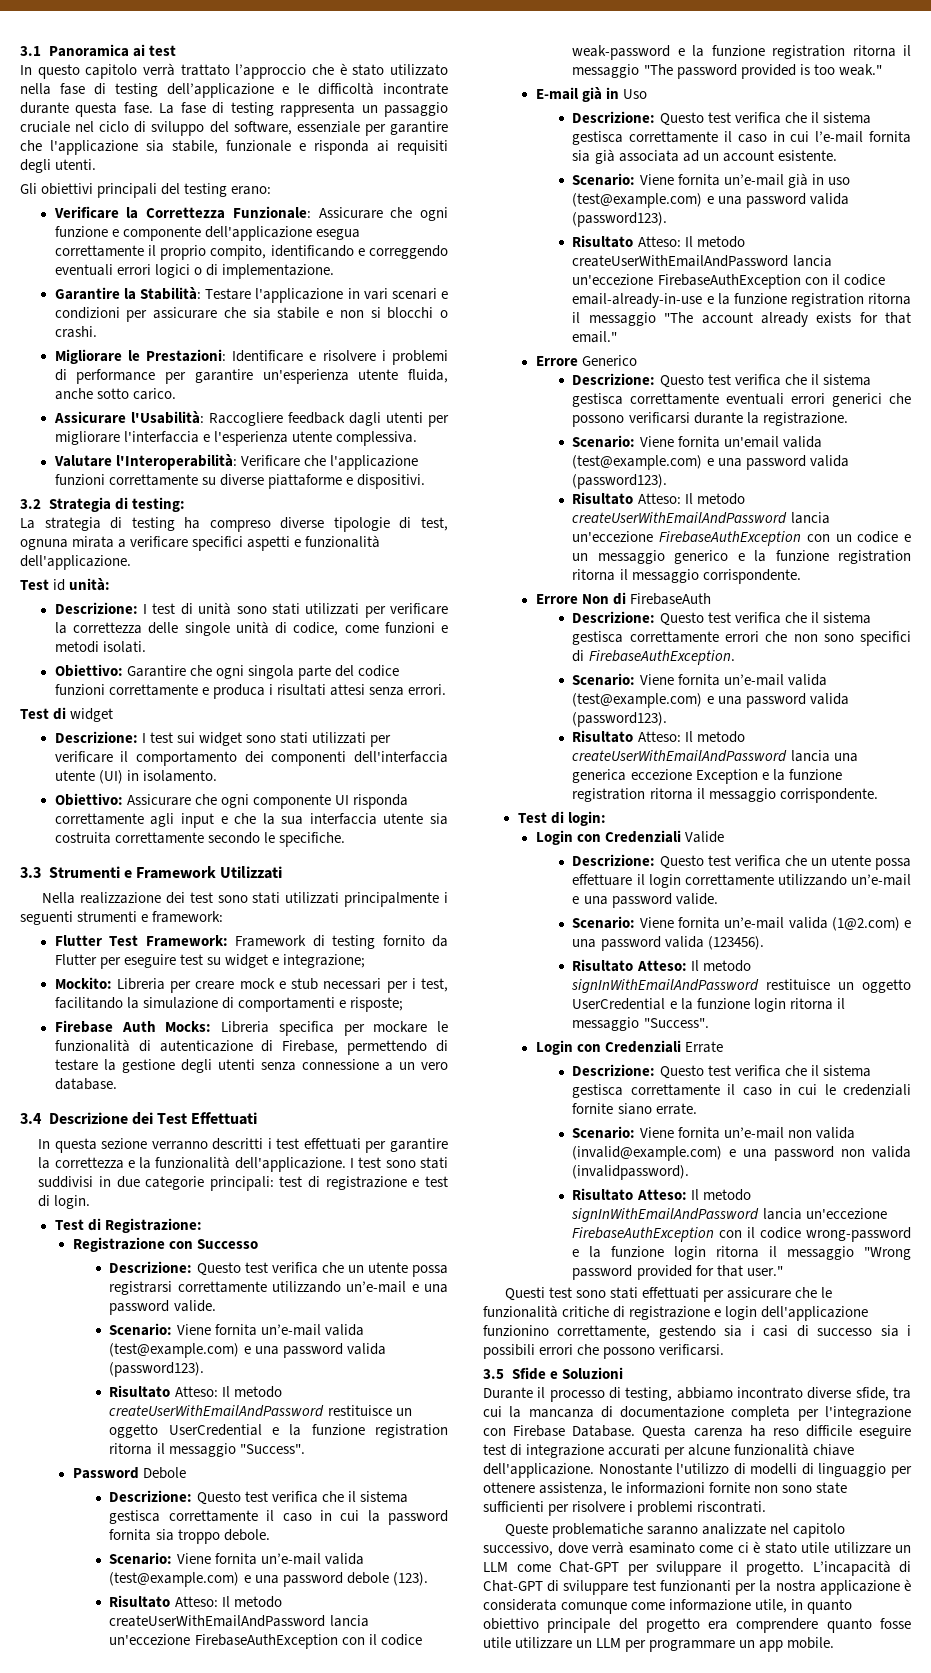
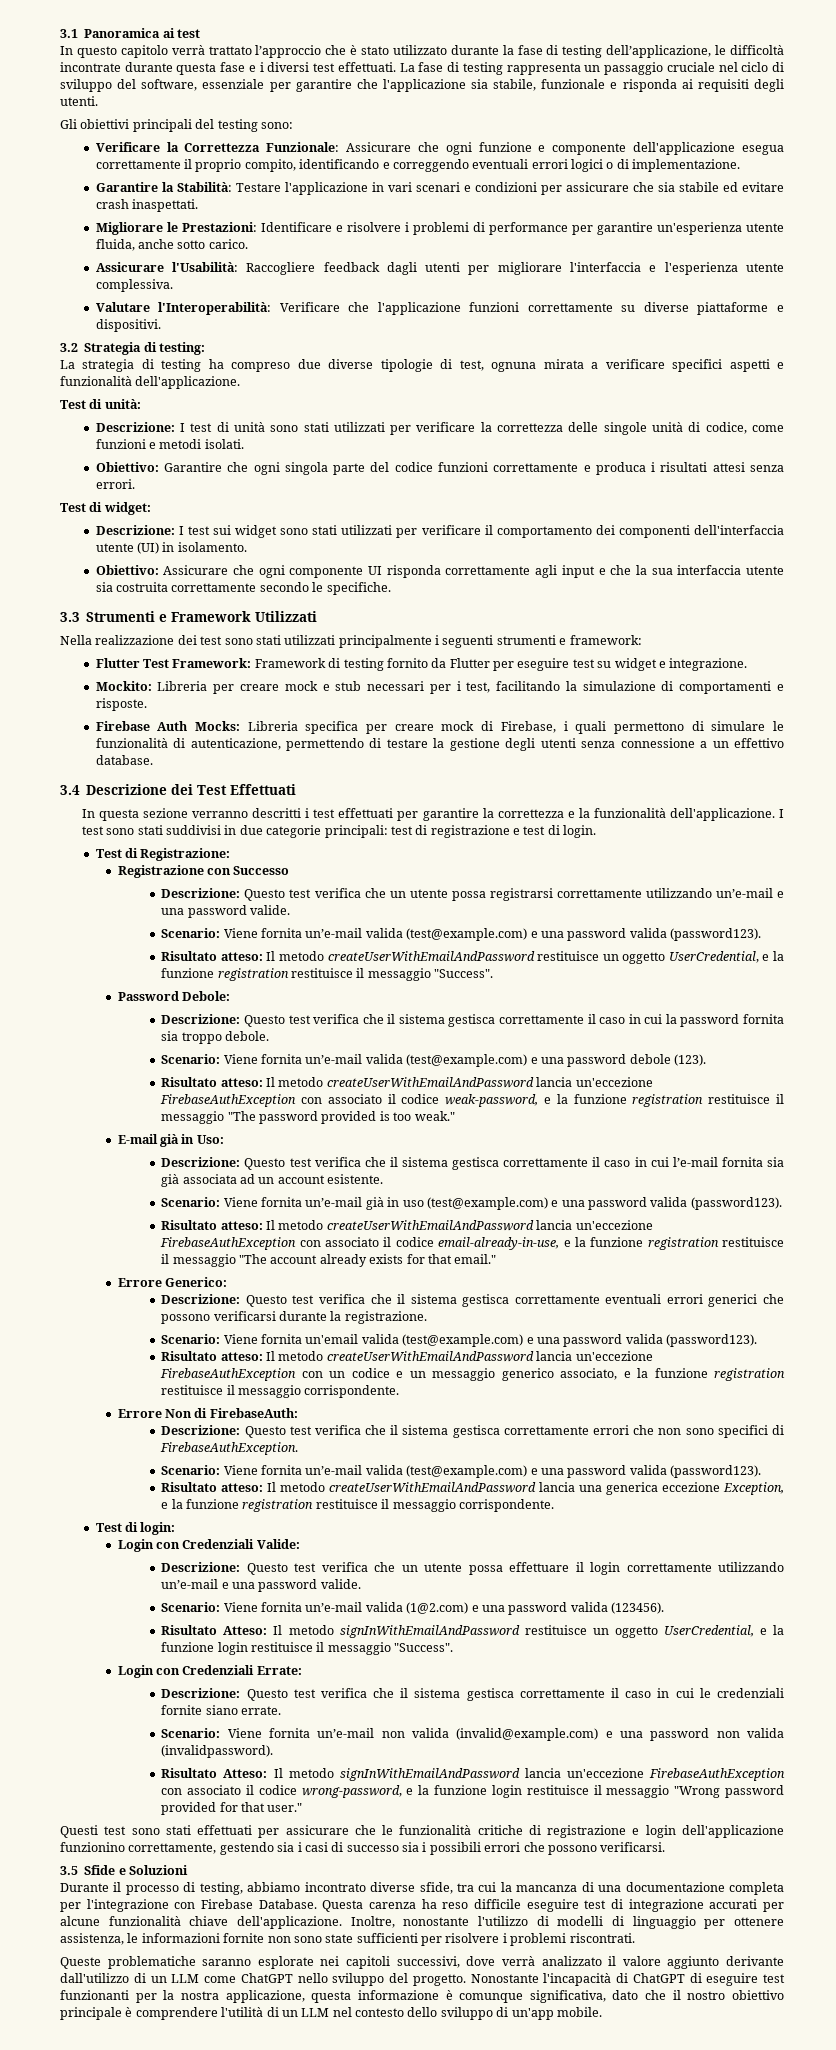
- In questo capitolo verrà trattato l’approccio che è stato utilizzato nella fase di testing dell’applicazione e le difficoltà incontrate durante questa fase.
+ In questo capitolo verrà trattato l’approccio che è stato utilizzato durante la fase di testing dell’applicazione, le difficoltà incontrate durante questa fase e i diversi test effettuati.
- Gli obiettivi principali del testing erano:
+ Gli obiettivi principali del testing sono:
- Garantire la Stabilità: Testare l'applicazione in vari scenari e condizioni per assicurare che sia stabile e non si blocchi o crashi.
+ Garantire la Stabilità: Testare l'applicazione in vari scenari e condizioni per assicurare che sia stabile ed evitare crash inaspettati.
- La strategia di testing ha compreso diverse tipologie di test, ognuna mirata a verificare specifici aspetti e funzionalità dell'applicazione.
+ La strategia di testing ha compreso due diverse tipologie di test, ognuna mirata a verificare specifici aspetti e funzionalità dell'applicazione.
- Test id unità:
+ Test di unità:
- Test di widget
+ Test di widget:
- Flutter Test Framework: Framework di testing fornito da Flutter per eseguire test su widget e integrazione;
+ Flutter Test Framework: Framework di testing fornito da Flutter per eseguire test su widget e integrazione.
- Mockito: Libreria per creare mock e stub necessari per i test, facilitando la simulazione di comportamenti e risposte;
+ Mockito: Libreria per creare mock e stub necessari per i test, facilitando la simulazione di comportamenti e risposte.
- Firebase Auth Mocks: Libreria specifica per mockare le funzionalità di autenticazione di Firebase, permettendo di testare la gestione degli utenti senza connessione a un vero database.
+ Firebase Auth Mocks: Libreria specifica per creare mock di Firebase, i quali permettono di simulare le funzionalità di autenticazione, permettendo di testare la gestione degli utenti senza connessione a un effettivo database.
- Risultato Atteso: Il metodo createUserWithEmailAndPassword restituisce un oggetto UserCredential e la funzione registration ritorna il messaggio "Success".
+ Risultato atteso: Il metodo createUserWithEmailAndPassword restituisce un oggetto UserCredential, e la funzione registration restituisce il messaggio "Success".
- Password Debole
+ Password Debole:
- Risultato Atteso: Il metodo createUserWithEmailAndPassword lancia un'eccezione FirebaseAuthException con il codice weak-password e la funzione registration ritorna il messaggio "The password provided is too weak."
+ Risultato atteso: Il metodo createUserWithEmailAndPassword lancia un'eccezione FirebaseAuthException con associato il codice weak-password, e la funzione registration restituisce il messaggio "The password provided is too weak."
- E-mail già in Uso
+ E-mail già in Uso:
- Risultato Atteso: Il metodo createUserWithEmailAndPassword lancia un'eccezione FirebaseAuthException con il codice email-already-in-use e la funzione registration ritorna il messaggio "The account already exists for that email."
+ Risultato atteso: Il metodo createUserWithEmailAndPassword lancia un'eccezione FirebaseAuthException con associato il codice email-already-in-use, e la funzione registration restituisce il messaggio "The account already exists for that email."
- Errore Generico
+ Errore Generico:
- Risultato Atteso: Il metodo createUserWithEmailAndPassword lancia un'eccezione FirebaseAuthException con un codice e un messaggio generico e la funzione registration ritorna il messaggio corrispondente.
+ Risultato atteso: Il metodo createUserWithEmailAndPassword lancia un'eccezione FirebaseAuthException con un codice e un messaggio generico associato, e la funzione registration restituisce il messaggio corrispondente.
- Errore Non di FirebaseAuth
+ Errore Non di FirebaseAuth:
- Risultato Atteso: Il metodo createUserWithEmailAndPassword lancia una generica eccezione Exception e la funzione registration ritorna il messaggio corrispondente.
+ Risultato atteso: Il metodo createUserWithEmailAndPassword lancia una generica eccezione Exception, e la funzione registration restituisce il messaggio corrispondente.
- Login con Credenziali Valide
+ Login con Credenziali Valide:
- Risultato Atteso: Il metodo signInWithEmailAndPassword restituisce un oggetto UserCredential e la funzione login ritorna il messaggio "Success".
+ Risultato Atteso: Il metodo signInWithEmailAndPassword restituisce un oggetto UserCredential, e la funzione login restituisce il messaggio "Success".
- Login con Credenziali Errate
+ Login con Credenziali Errate:
- Risultato Atteso: Il metodo signInWithEmailAndPassword lancia un'eccezione FirebaseAuthException con il codice wrong-password e la funzione login ritorna il messaggio "Wrong password provided for that user."
+ Risultato Atteso: Il metodo signInWithEmailAndPassword lancia un'eccezione FirebaseAuthException con associato il codice wrong-password, e la funzione login restituisce il messaggio "Wrong password provided for that user."
- Durante il processo di testing, abbiamo incontrato diverse sfide, tra cui la mancanza di documentazione completa per l'integrazione con Firebase Database.
+ Durante il processo di testing, abbiamo incontrato diverse sfide, tra cui la mancanza di una documentazione completa per l'integrazione con Firebase Database.
- Nonostante l'utilizzo di modelli di linguaggio per ottenere assistenza, le informazioni fornite non sono state sufficienti per risolvere i problemi riscontrati.
+ Inoltre, nonostante l'utilizzo di modelli di linguaggio per ottenere assistenza, le informazioni fornite non sono state sufficienti per risolvere i problemi riscontrati.
- Queste problematiche saranno analizzate nel capitolo successivo, dove verrà esaminato come ci è stato utile utilizzare un LLM come Chat-GPT per sviluppare il progetto. L’incapacità di Chat-GPT di sviluppare test funzionanti per la nostra applicazione è considerata comunque come informazione utile, in quanto obiettivo principale del progetto era comprendere quanto fosse utile utilizzare un LLM per programmare un app mobile.
+ Queste problematiche saranno esplorate nei capitoli successivi, dove verrà analizzato il valore aggiunto derivante dall'utilizzo di un LLM come ChatGPT nello sviluppo del progetto. Nonostante l'incapacità di ChatGPT di eseguire test funzionanti per la nostra applicazione, questa informazione è comunque significativa, dato che il nostro obiettivo principale è comprendere l'utilità di un LLM nel contesto dello sviluppo di un'app mobile.

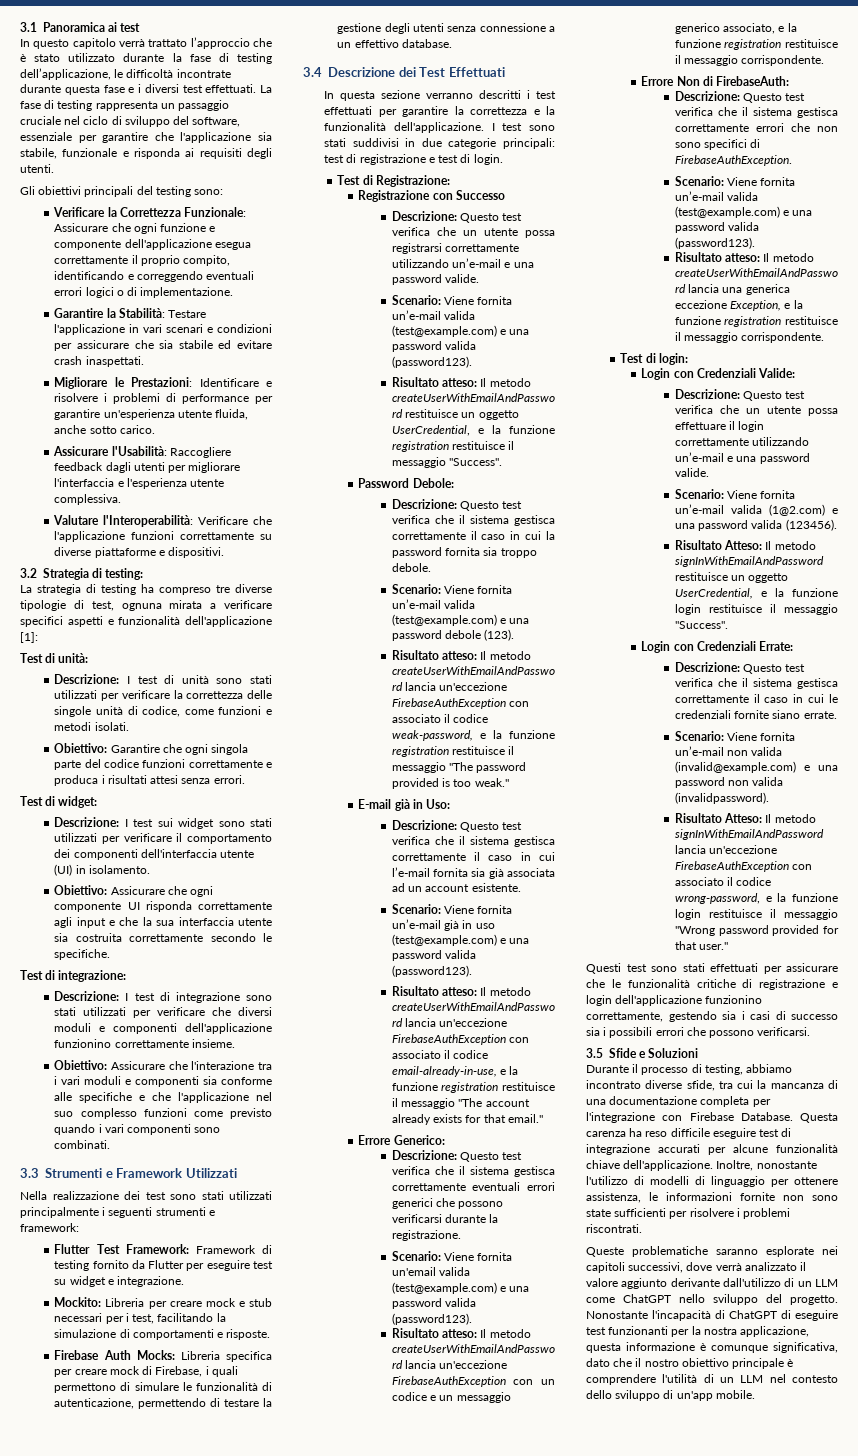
- La strategia di testing ha compreso due diverse tipologie di test, ognuna mirata a verificare specifici aspetti e funzionalità dell'applicazione.
+ La strategia di testing ha compreso tre diverse tipologie di test, ognuna mirata a verificare specifici aspetti e funzionalità dell'applicazione [1]:
+ Test di integrazione:
+ Descrizione: I test di integrazione sono stati utilizzati per verificare che diversi moduli e componenti dell'applicazione funzionino correttamente insieme.
+ Obiettivo: Assicurare che l'interazione tra i vari moduli e componenti sia conforme alle specifiche e che l'applicazione nel suo complesso funzioni come previsto quando i vari componenti sono combinati.

